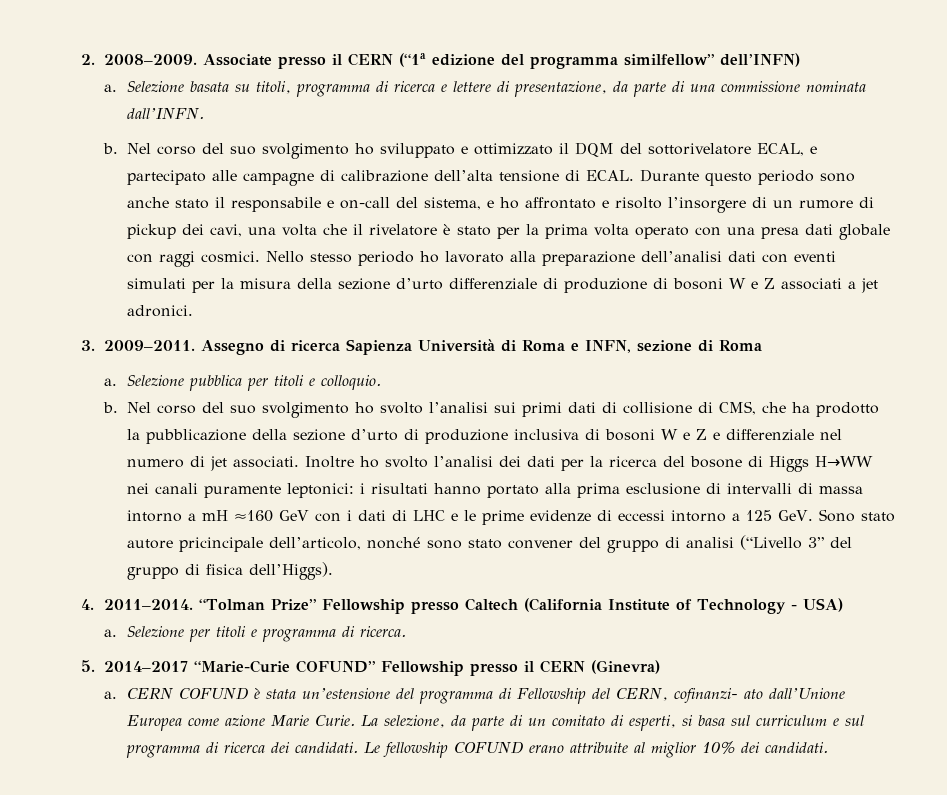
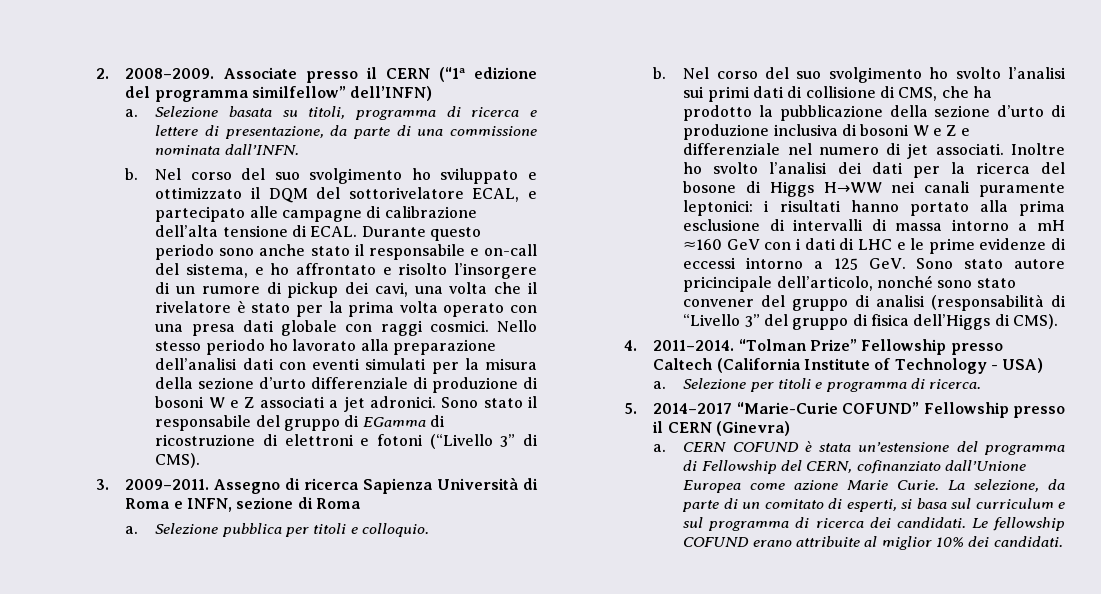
+ Sono stato il responsabile del gruppo di EGamma di ricostruzione di elettroni e fotoni (“Livello 3” di CMS).
- i risultati hanno portato alla prima esclusione di intervalli di massa intorno a mH ≈160 GeV con i dati di LHC e le prime evidenze di eccessi intorno a 125 GeV. Sono stato autore pricincipale dell’articolo, nonché sono stato convener del gruppo di analisi (“Livello 3” del gruppo di fisica dell’Higgs).
+ i risultati hanno portato alla prima esclusione di intervalli di massa intorno a mH ≈160 GeV con i dati di LHC e le prime evidenze di eccessi intorno a 125 GeV. Sono stato autore pricincipale dell’articolo, nonché sono stato convener del gruppo di analisi (responsabilità di “Livello 3” del gruppo di fisica dell’Higgs di CMS).
- CERN COFUND è stata un’estensione del programma di Fellowship del CERN, cofinanzi- ato dall’Unione Europea come azione Marie Curie.
+ CERN COFUND è stata un’estensione del programma di Fellowship del CERN, cofinanziato dall’Unione Europea come azione Marie Curie.

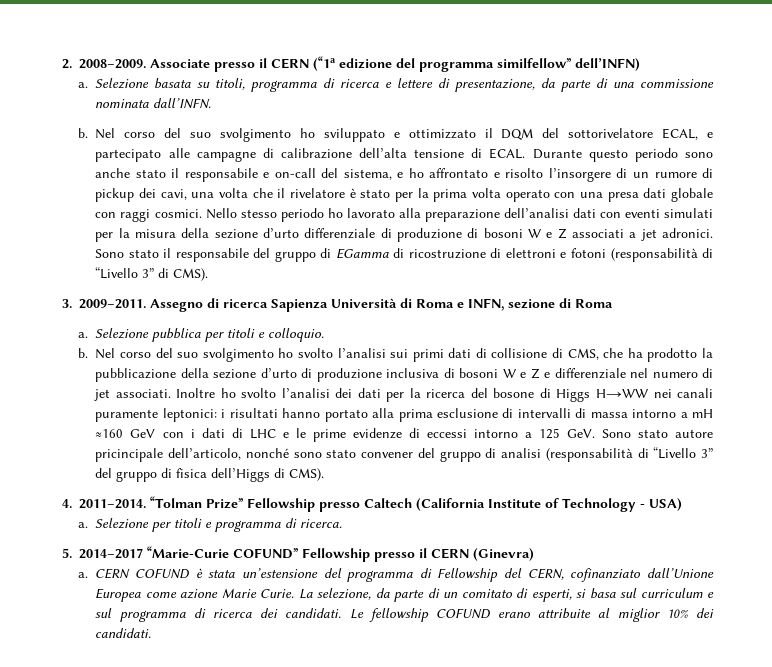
- Sono stato il responsabile del gruppo di EGamma di ricostruzione di elettroni e fotoni (“Livello 3” di CMS).
+ Sono stato il responsabile del gruppo di EGamma di ricostruzione di elettroni e fotoni (responsabilità di “Livello 3” di CMS).

